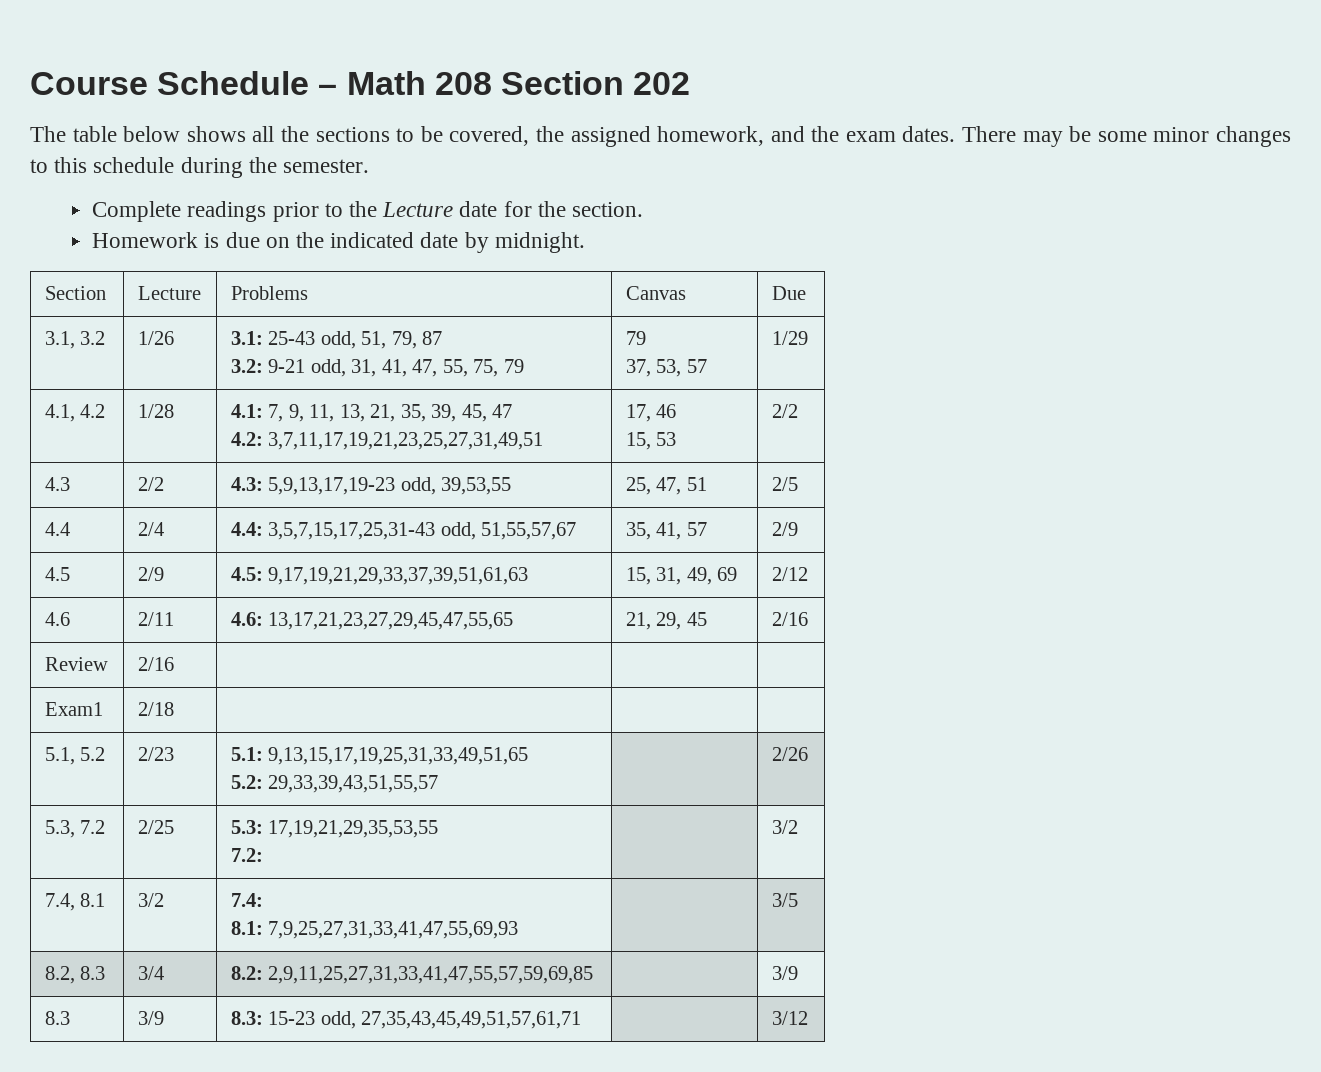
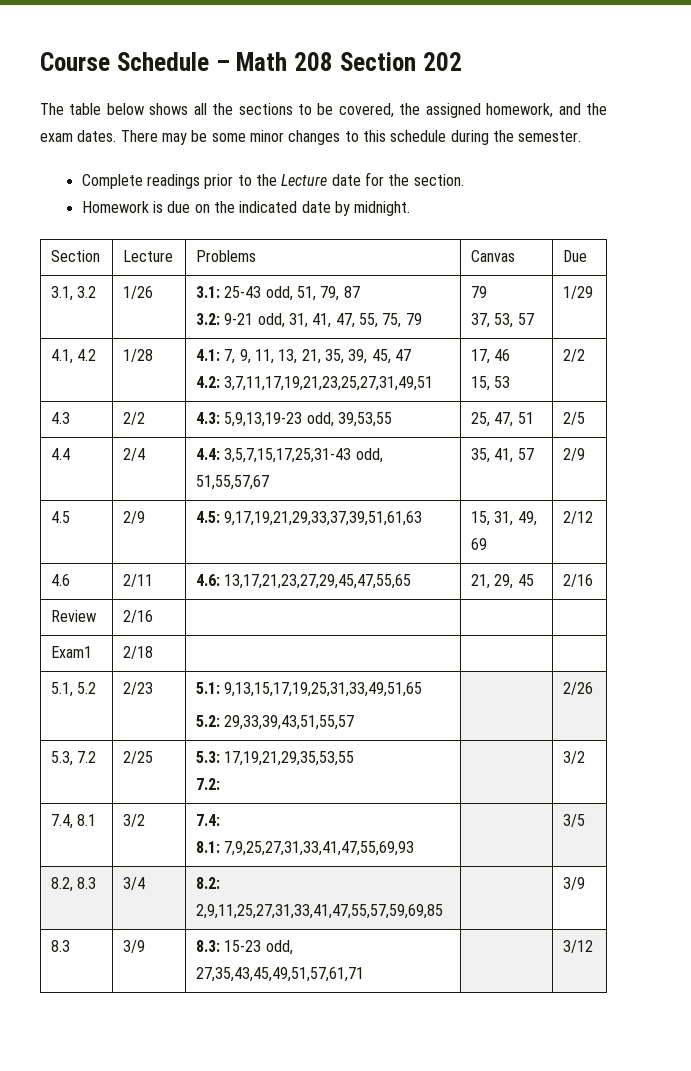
- 4.3 | 2/2 | 4.3: 5,9,13,17,19-23 odd, 39,53,55 | 25, 47, 51 | 2/5
+ 4.3 | 2/2 | 4.3: 5,9,13,19-23 odd, 39,53,55 | 25, 47, 51 | 2/5

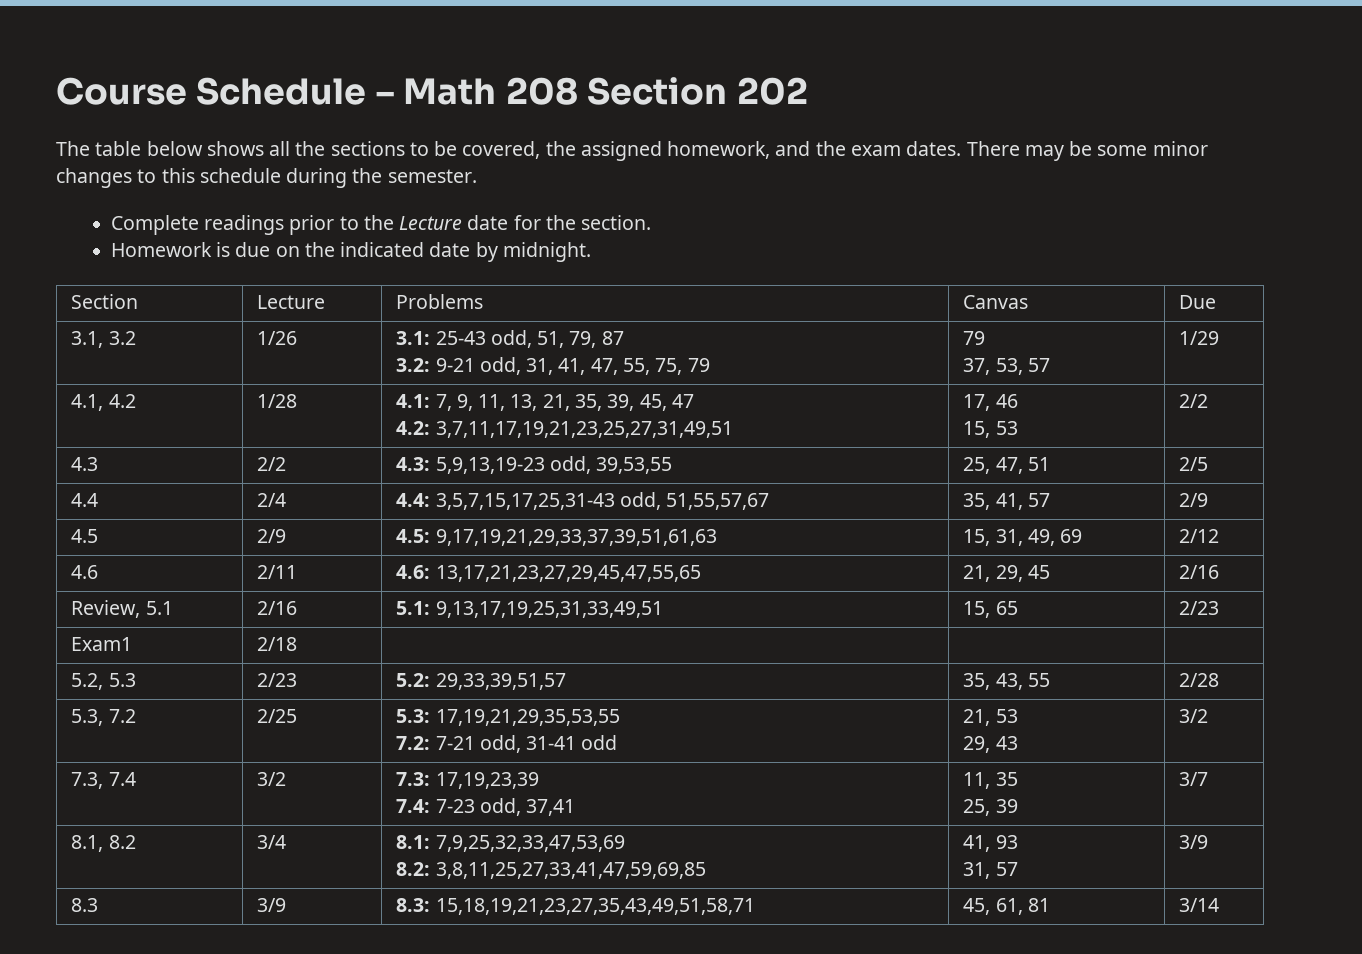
- Review | 2/16 | | |
+ Review, 5.1 | 2/16 | 5.1: 9,13,17,19,25,31,33,49,51 | 15, 65 | 2/23
- 5.1, 5.2 | 2/23 | 5.1: 9,13,15,17,19,25,31,33,49,51,65
- 5.2: 29,33,39,43,51,55,57 | | 2/26
+ 5.2, 5.3 | 2/23 | 5.2: 29,33,39,51,57 | 35, 43, 55 | 2/28
  5.3, 7.2 | 2/25 | 5.3: 17,19,21,29,35,53,55
- 7.2: | | 3/2
+ 7.2: 7-21 odd, 31-41 odd | 21, 53
+ 29, 43 | 3/2
- 7.4, 8.1 | 3/2 | 7.4:
- 8.1: 7,9,25,27,31,33,41,47,55,69,93 | | 3/5
- 8.2, 8.3 | 3/4 | 8.2: 2,9,11,25,27,31,33,41,47,55,57,59,69,85 | | 3/9
+ 7.3, 7.4 | 3/2 | 7.3: 17,19,23,39
+ 7.4: 7-23 odd, 37,41 | 11, 35
+ 25, 39 | 3/7
+ 8.1, 8.2 | 3/4 | 8.1: 7,9,25,32,33,47,53,69
+ 8.2: 3,8,11,25,27,33,41,47,59,69,85 | 41, 93
+ 31, 57 | 3/9
- 8.3 | 3/9 | 8.3: 15-23 odd, 27,35,43,45,49,51,57,61,71 | | 3/12
+ 8.3 | 3/9 | 8.3: 15,18,19,21,23,27,35,43,49,51,58,71 | 45, 61, 81 | 3/14

